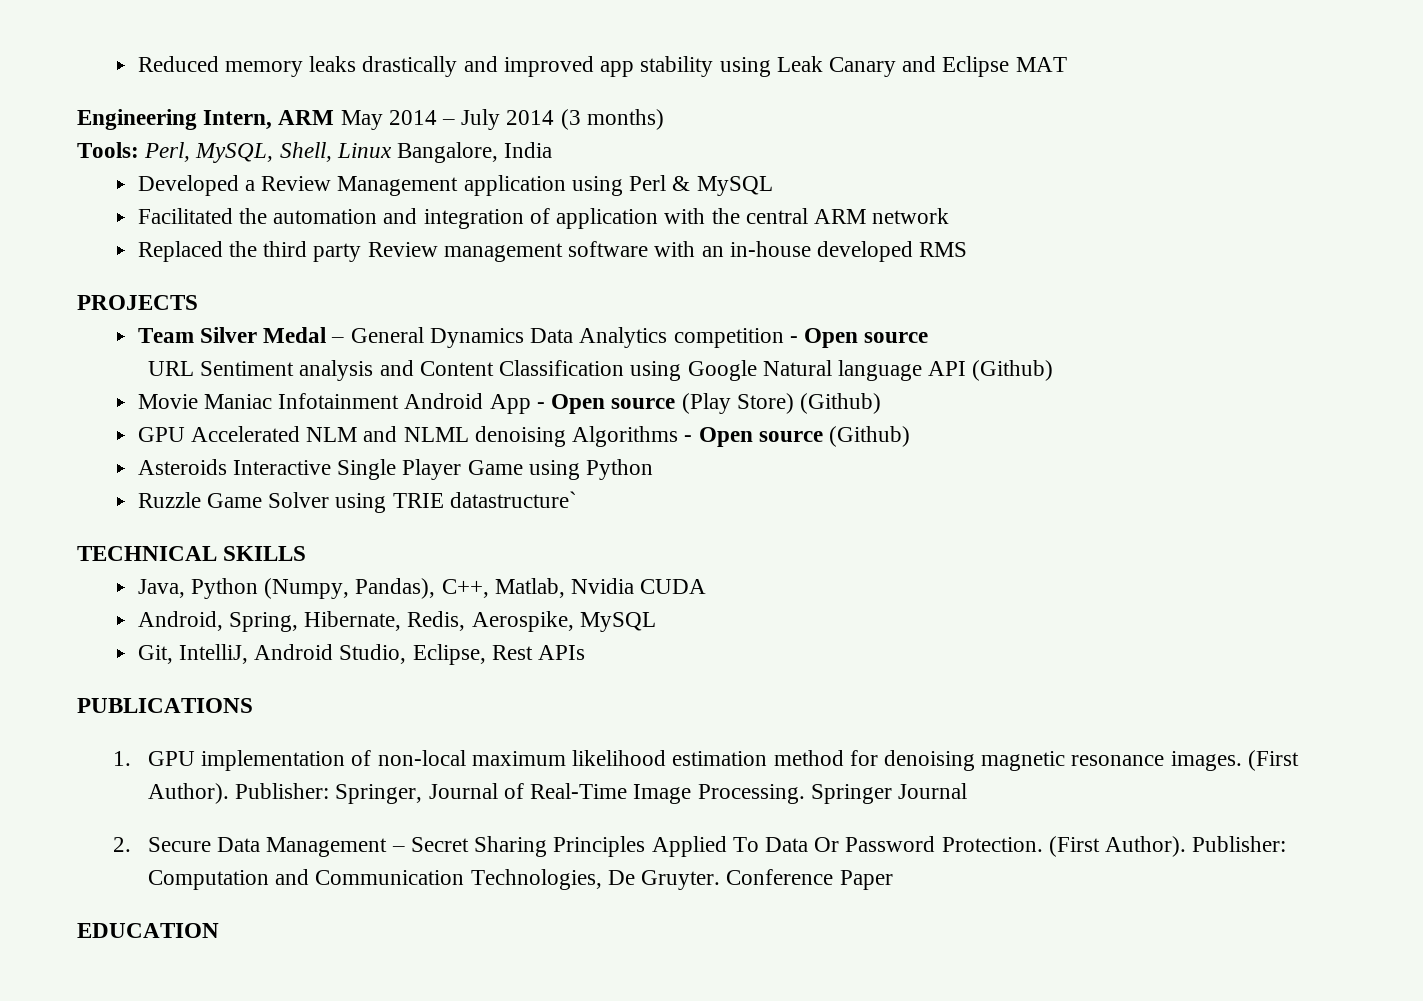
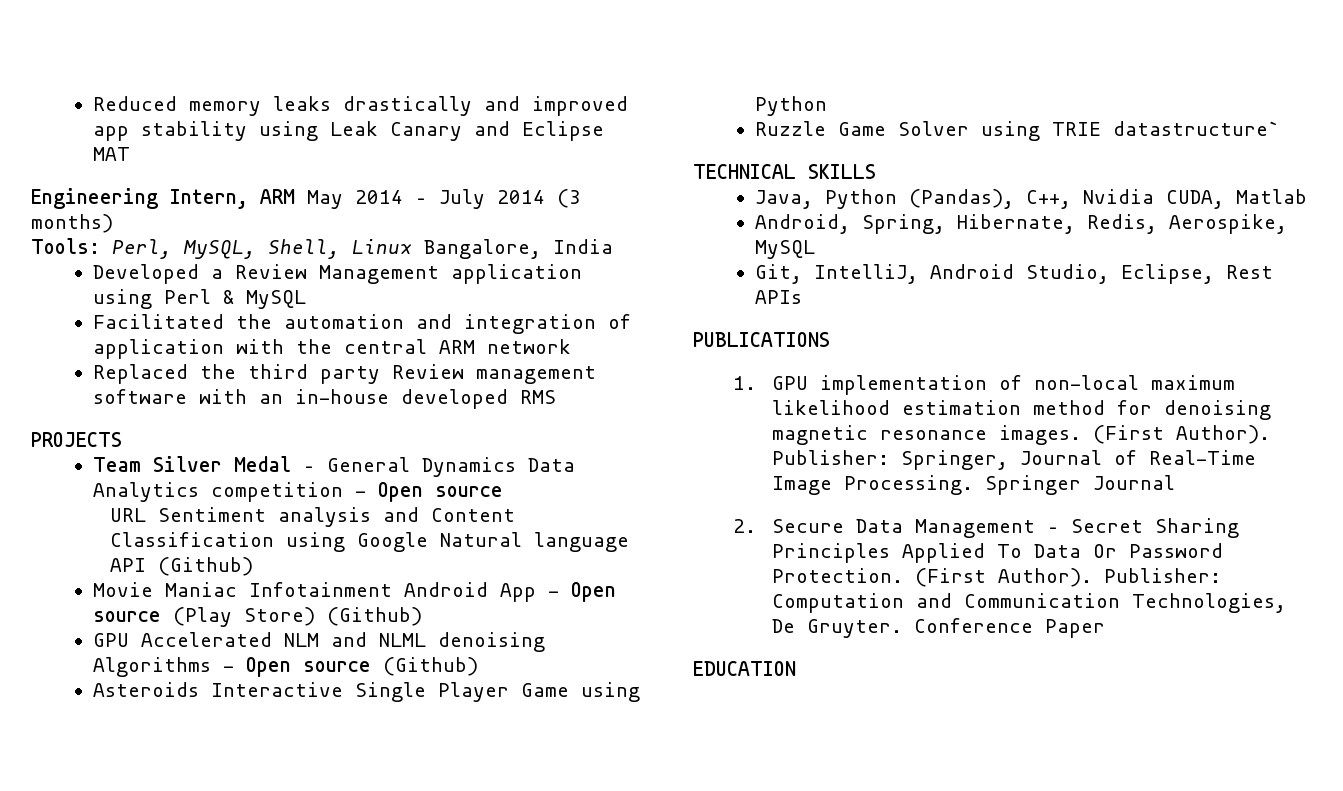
- Java, Python (Numpy, Pandas), C++, Matlab, Nvidia CUDA
+ Java, Python (Pandas), C++, Nvidia CUDA, Matlab

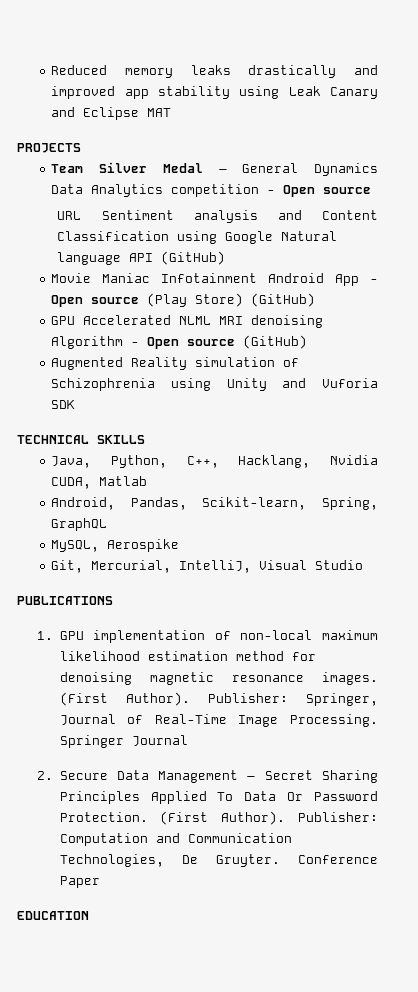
- Engineering Intern, ARM May 2014 – July 2014 (3 months)
- Tools: Perl, MySQL, Shell, Linux Bangalore, India
- Developed a Review Management application using Perl & MySQL
- Facilitated the automation and integration of application with the central ARM network
- Replaced the third party Review management software with an in-house developed RMS
- URL Sentiment analysis and Content Classification using Google Natural language API (Github)
+ URL Sentiment analysis and Content Classification using Google Natural language API (GitHub)
- Movie Maniac Infotainment Android App - Open source (Play Store) (Github)
+ Movie Maniac Infotainment Android App - Open source (Play Store) (GitHub)
- GPU Accelerated NLM and NLML denoising Algorithms - Open source (Github)
- Asteroids Interactive Single Player Game using Python
- Ruzzle Game Solver using TRIE datastructure`
+ GPU Accelerated NLML MRI denoising Algorithm - Open source (GitHub)
+ Augmented Reality simulation of Schizophrenia using Unity and Vuforia SDK
- Java, Python (Pandas), C++, Nvidia CUDA, Matlab
+ Java, Python, C++, Hacklang, Nvidia CUDA, Matlab
- Android, Spring, Hibernate, Redis, Aerospike, MySQL
- Git, IntelliJ, Android Studio, Eclipse, Rest APIs
+ Android, Pandas, Scikit-learn, Spring, GraphQL
+ MySQL, Aerospike
+ Git, Mercurial, IntelliJ, Visual Studio

